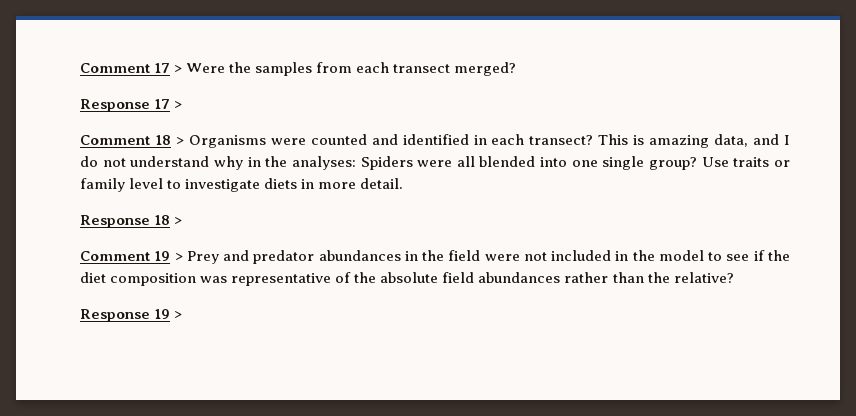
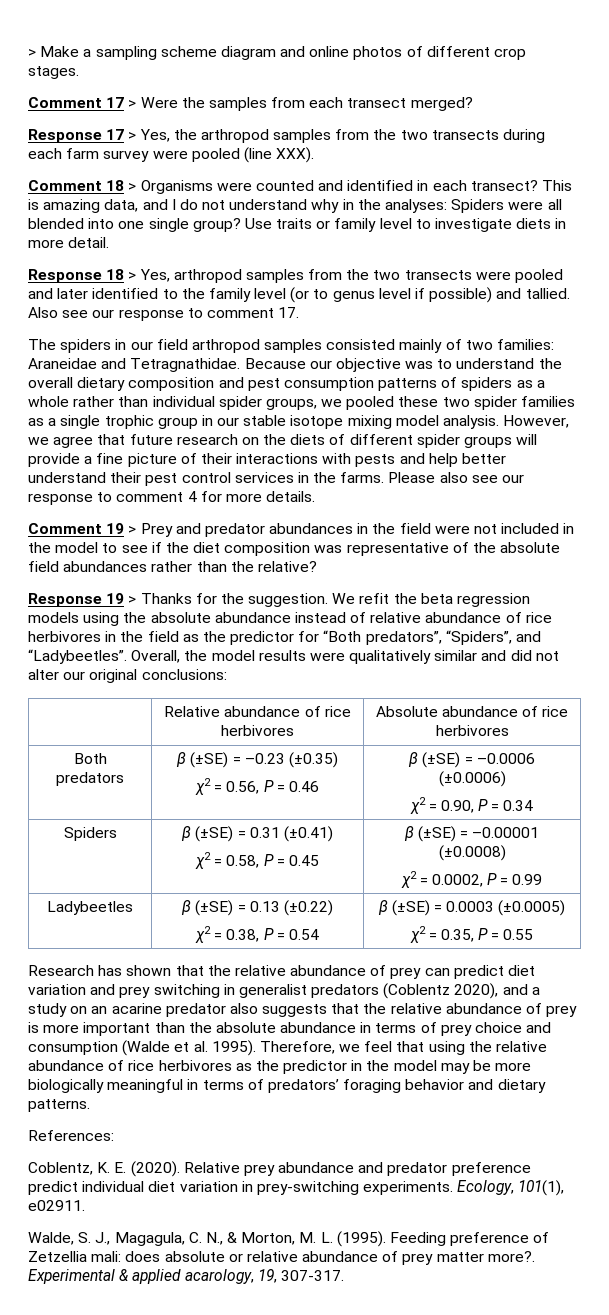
+ > Make a sampling scheme diagram and online photos of different crop stages.
- Response 17 >
+ Response 17 > Yes, the arthropod samples from the two transects during each farm survey were pooled (line XXX).
- Response 18 >
+ Response 18 > Yes, arthropod samples from the two transects were pooled and later identified to the family level (or to genus level if possible) and tallied. Also see our response to comment 17.
+ The spiders in our field arthropod samples consisted mainly of two families: Araneidae and Tetragnathidae. Because our objective was to understand the overall dietary composition and pest consumption patterns of spiders as a whole rather than individual spider groups, we pooled these two spider families as a single trophic group in our stable isotope mixing model analysis. However, we agree that future research on the diets of different spider groups will provide a fine picture of their interactions with pests and help better understand their pest control services in the farms. Please also see our response to comment 4 for more details.
- Response 19 >
+ Response 19 > Thanks for the suggestion. We refit the beta regression models using the absolute abundance instead of relative abundance of rice herbivores in the field as the predictor for “Both predators”, “Spiders”, and “Ladybeetles”. Overall, the model results were qualitatively similar and did not alter our original conclusions:
+ | Relative abundance of rice herbivores | Absolute abundance of rice herbivores
+ Both predators | β (±SE) = –0.23 (±0.35)
+ χ2 = 0.56, P = 0.46 | β (±SE) = –0.0006 (±0.0006)
+ χ2 = 0.90, P = 0.34
+ Spiders | β (±SE) = 0.31 (±0.41)
+ χ2 = 0.58, P = 0.45 | β (±SE) = –0.00001 (±0.0008)
+ χ2 = 0.0002, P = 0.99
+ Ladybeetles | β (±SE) = 0.13 (±0.22)
+ χ2 = 0.38, P = 0.54 | β (±SE) = 0.0003 (±0.0005)
+ χ2 = 0.35, P = 0.55
+ Research has shown that the relative abundance of prey can predict diet variation and prey switching in generalist predators (Coblentz 2020), and a study on an acarine predator also suggests that the relative abundance of prey is more important than the absolute abundance in terms of prey choice and consumption (Walde et al. 1995). Therefore, we feel that using the relative abundance of rice herbivores as the predictor in the model may be more biologically meaningful in terms of predators’ foraging behavior and dietary patterns.
+ References:
+ Coblentz, K. E. (2020). Relative prey abundance and predator preference predict individual diet variation in prey‐switching experiments. Ecology, 101(1), e02911.
+ Walde, S. J., Magagula, C. N., & Morton, M. L. (1995). Feeding preference of Zetzellia mali: does absolute or relative abundance of prey matter more?. Experimental & applied acarology, 19, 307-317.

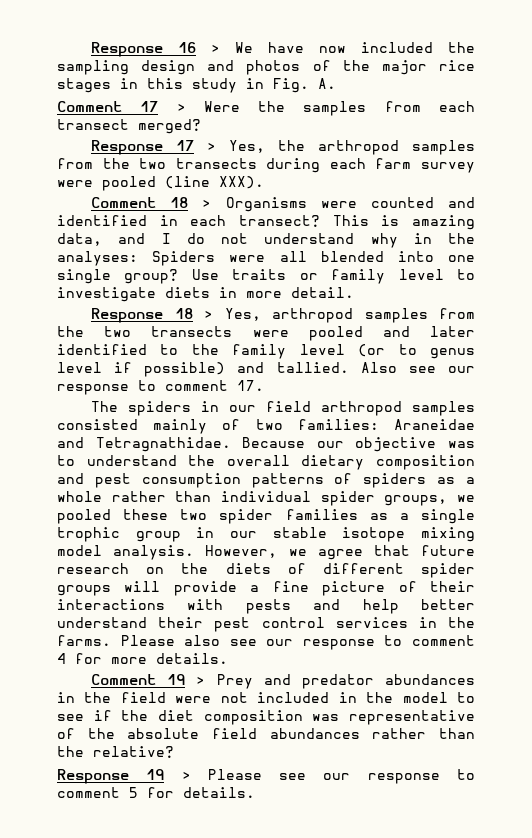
- > Make a sampling scheme diagram and online photos of different crop stages.
+ Response 16 > We have now included the sampling design and photos of the major rice stages in this study in Fig. A.
- Response 19 > Thanks for the suggestion. We refit the beta regression models using the absolute abundance instead of relative abundance of rice herbivores in the field as the predictor for “Both predators”, “Spiders”, and “Ladybeetles”. Overall, the model results were qualitatively similar and did not alter our original conclusions:
- | Relative abundance of rice herbivores | Absolute abundance of rice herbivores
- Both predators | β (±SE) = –0.23 (±0.35)
- χ2 = 0.56, P = 0.46 | β (±SE) = –0.0006 (±0.0006)
- χ2 = 0.90, P = 0.34
- Spiders | β (±SE) = 0.31 (±0.41)
- χ2 = 0.58, P = 0.45 | β (±SE) = –0.00001 (±0.0008)
- χ2 = 0.0002, P = 0.99
- Ladybeetles | β (±SE) = 0.13 (±0.22)
- χ2 = 0.38, P = 0.54 | β (±SE) = 0.0003 (±0.0005)
- χ2 = 0.35, P = 0.55
- Research has shown that the relative abundance of prey can predict diet variation and prey switching in generalist predators (Coblentz 2020), and a study on an acarine predator also suggests that the relative abundance of prey is more important than the absolute abundance in terms of prey choice and consumption (Walde et al. 1995). Therefore, we feel that using the relative abundance of rice herbivores as the predictor in the model may be more biologically meaningful in terms of predators’ foraging behavior and dietary patterns.
- References:
- Coblentz, K. E. (2020). Relative prey abundance and predator preference predict individual diet variation in prey‐switching experiments. Ecology, 101(1), e02911.
- Walde, S. J., Magagula, C. N., & Morton, M. L. (1995). Feeding preference of Zetzellia mali: does absolute or relative abundance of prey matter more?. Experimental & applied acarology, 19, 307-317.
+ Response 19 > Please see our response to comment 5 for details.

